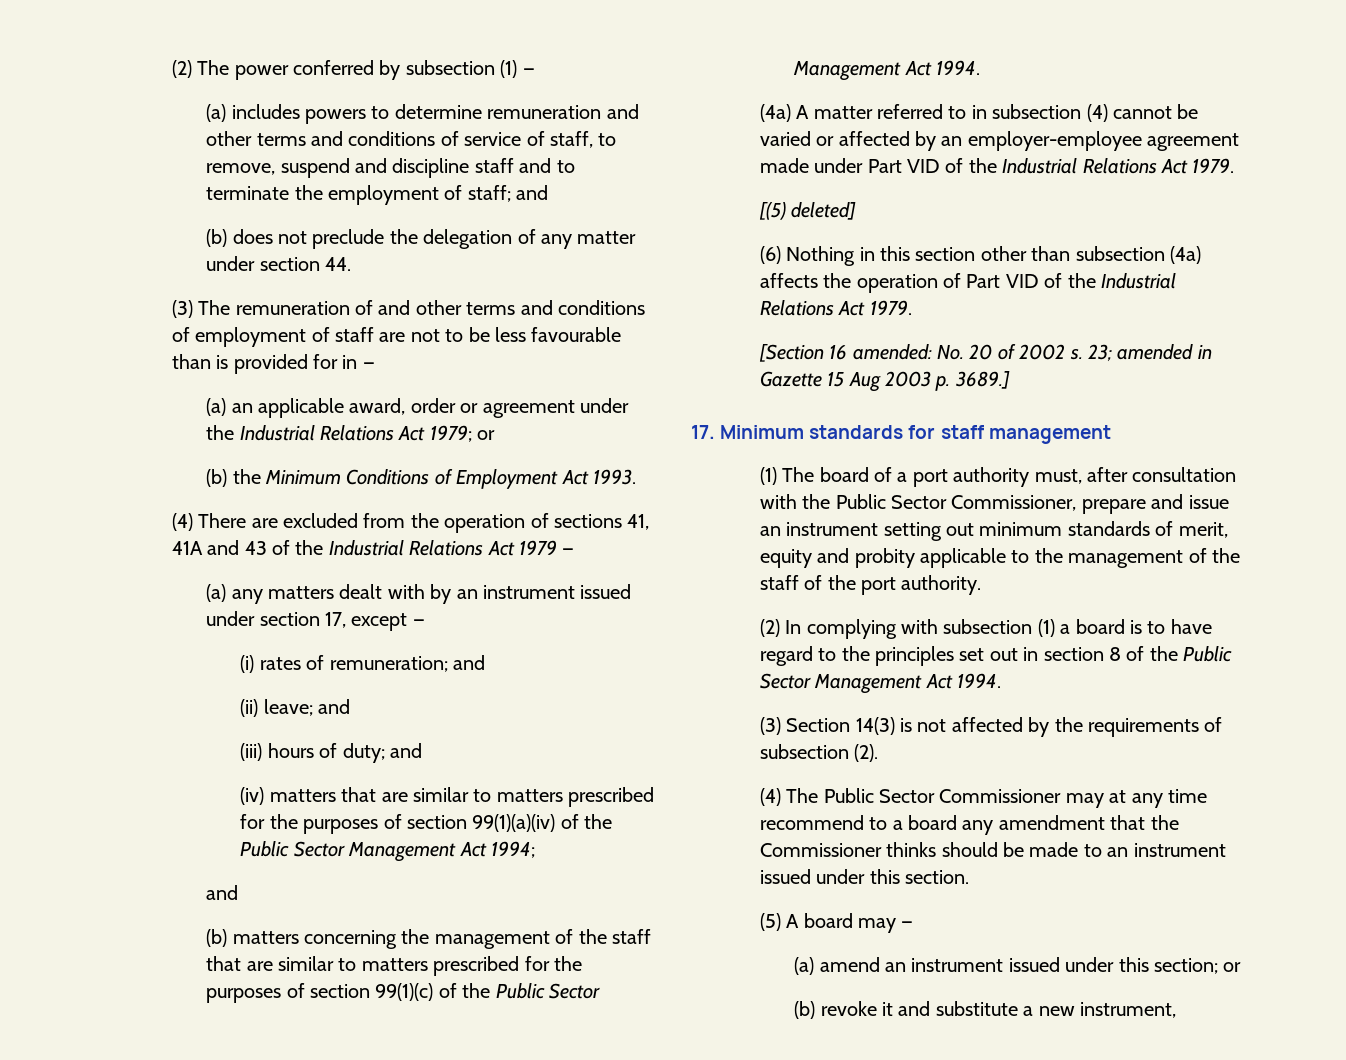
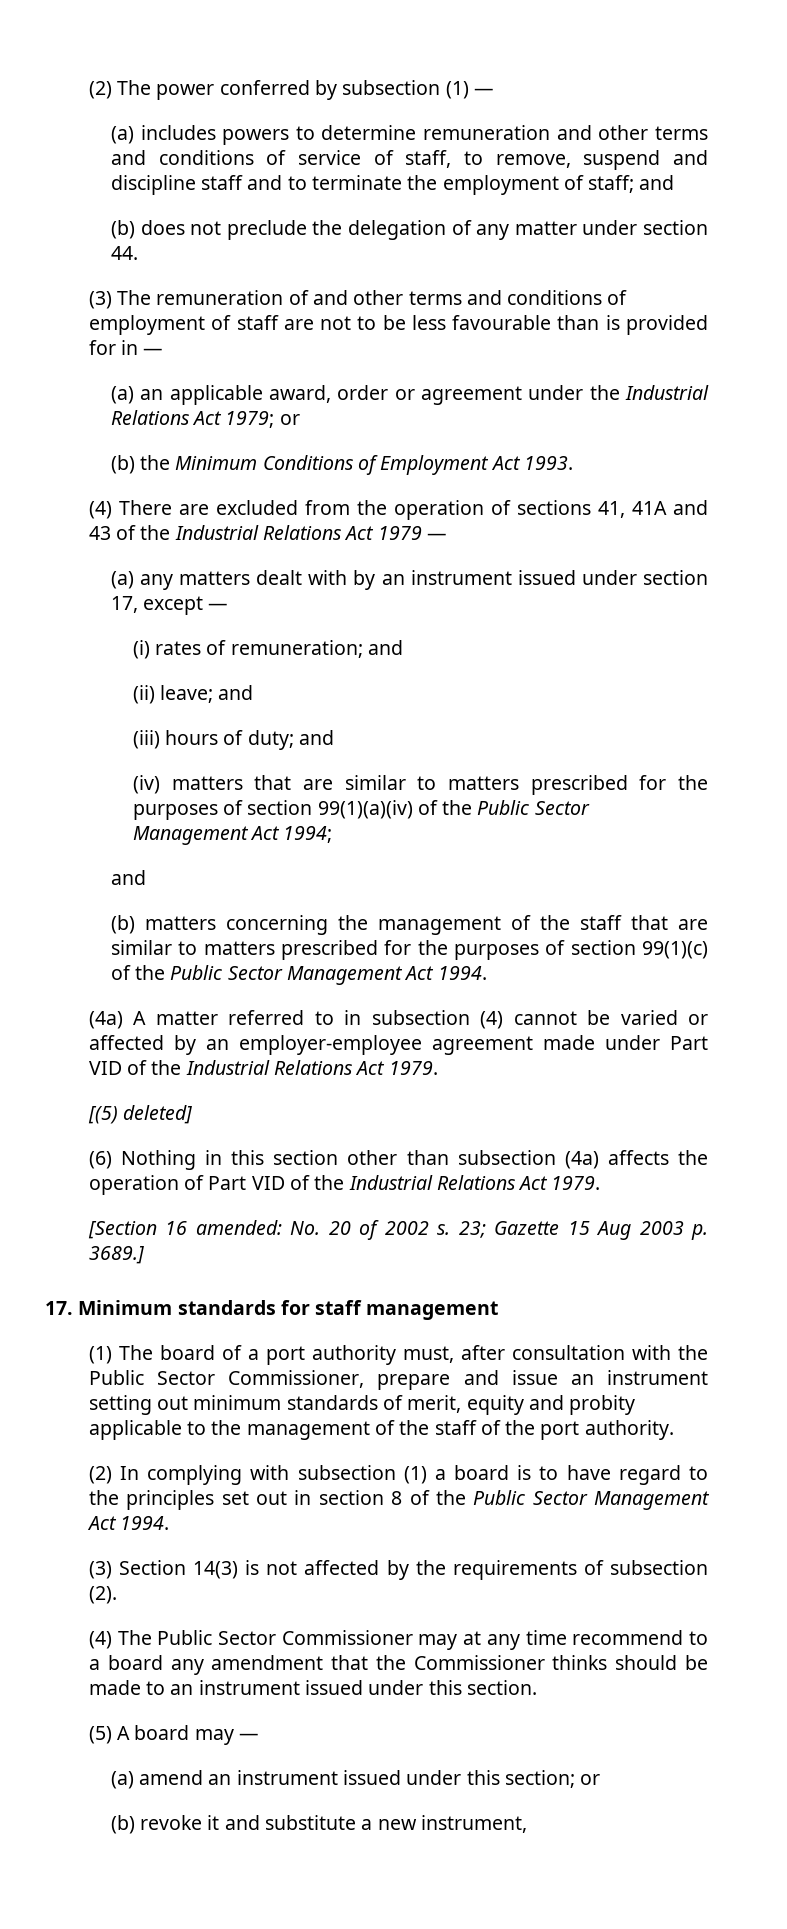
- 23; amended in Gazette 15 Aug 2003 p. 3689.]
+ 23; Gazette 15 Aug 2003 p. 3689.]

